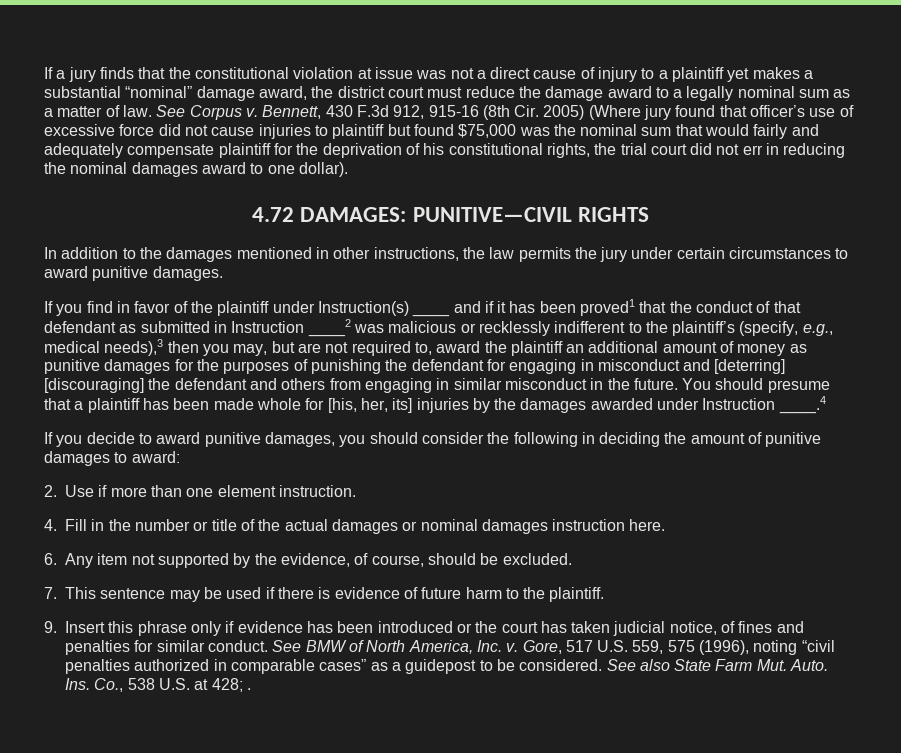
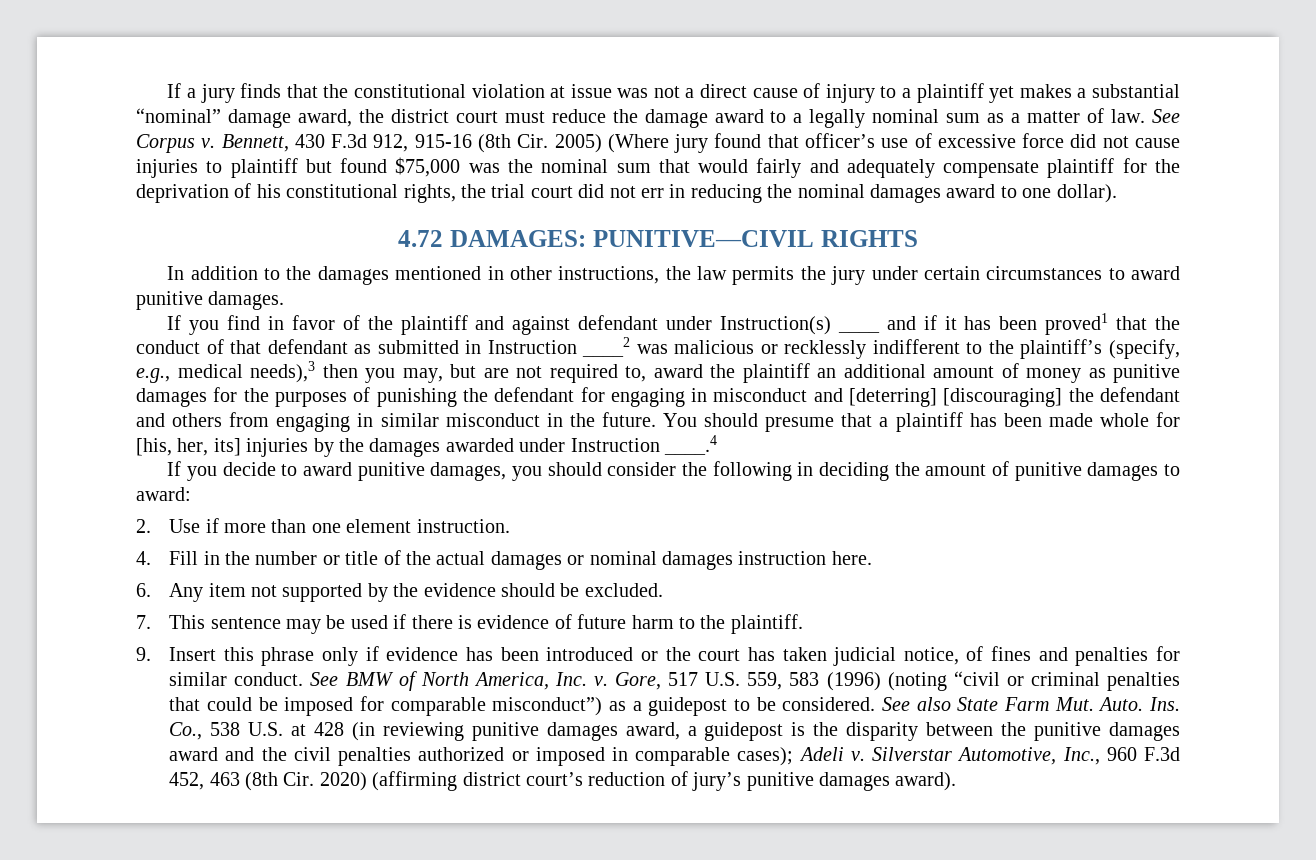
- If you find in favor of the plaintiff under Instruction(s) ____ and if it has been proved1 that the conduct of that defendant as submitted in Instruction ____2 was malicious or recklessly indifferent to the plaintiff’s (specify, e.g., medical needs),3 then you may, but are not required to, award the plaintiff an additional amount of money as punitive damages for the purposes of punishing the defendant for engaging in misconduct and [deterring] [discouraging] the defendant and others from engaging in similar misconduct in the future.
+ If you find in favor of the plaintiff and against defendant under Instruction(s) ____ and if it has been proved1 that the conduct of that defendant as submitted in Instruction ____2 was malicious or recklessly indifferent to the plaintiff’s (specify, e.g., medical needs),3 then you may, but are not required to, award the plaintiff an additional amount of money as punitive damages for the purposes of punishing the defendant for engaging in misconduct and [deterring] [discouraging] the defendant and others from engaging in similar misconduct in the future.
- 6. Any item not supported by the evidence, of course, should be excluded.
+ 6. Any item not supported by the evidence should be excluded.
- Gore, 517 U.S. 559, 575 (1996), noting “civil penalties authorized in comparable cases” as a guidepost to be considered.
+ Gore, 517 U.S. 559, 583 (1996) (noting “civil or criminal penalties that could be imposed for comparable misconduct”) as a guidepost to be considered.
- Ins. Co., 538 U.S. at 428; .
+ Ins. Co., 538 U.S. at 428 (in reviewing punitive damages award, a guidepost is the disparity between the punitive damages award and the civil penalties authorized or imposed in comparable cases); Adeli v. Silverstar Automotive, Inc., 960 F.3d 452, 463 (8th Cir. 2020) (affirming district court’s reduction of jury’s punitive damages award).

